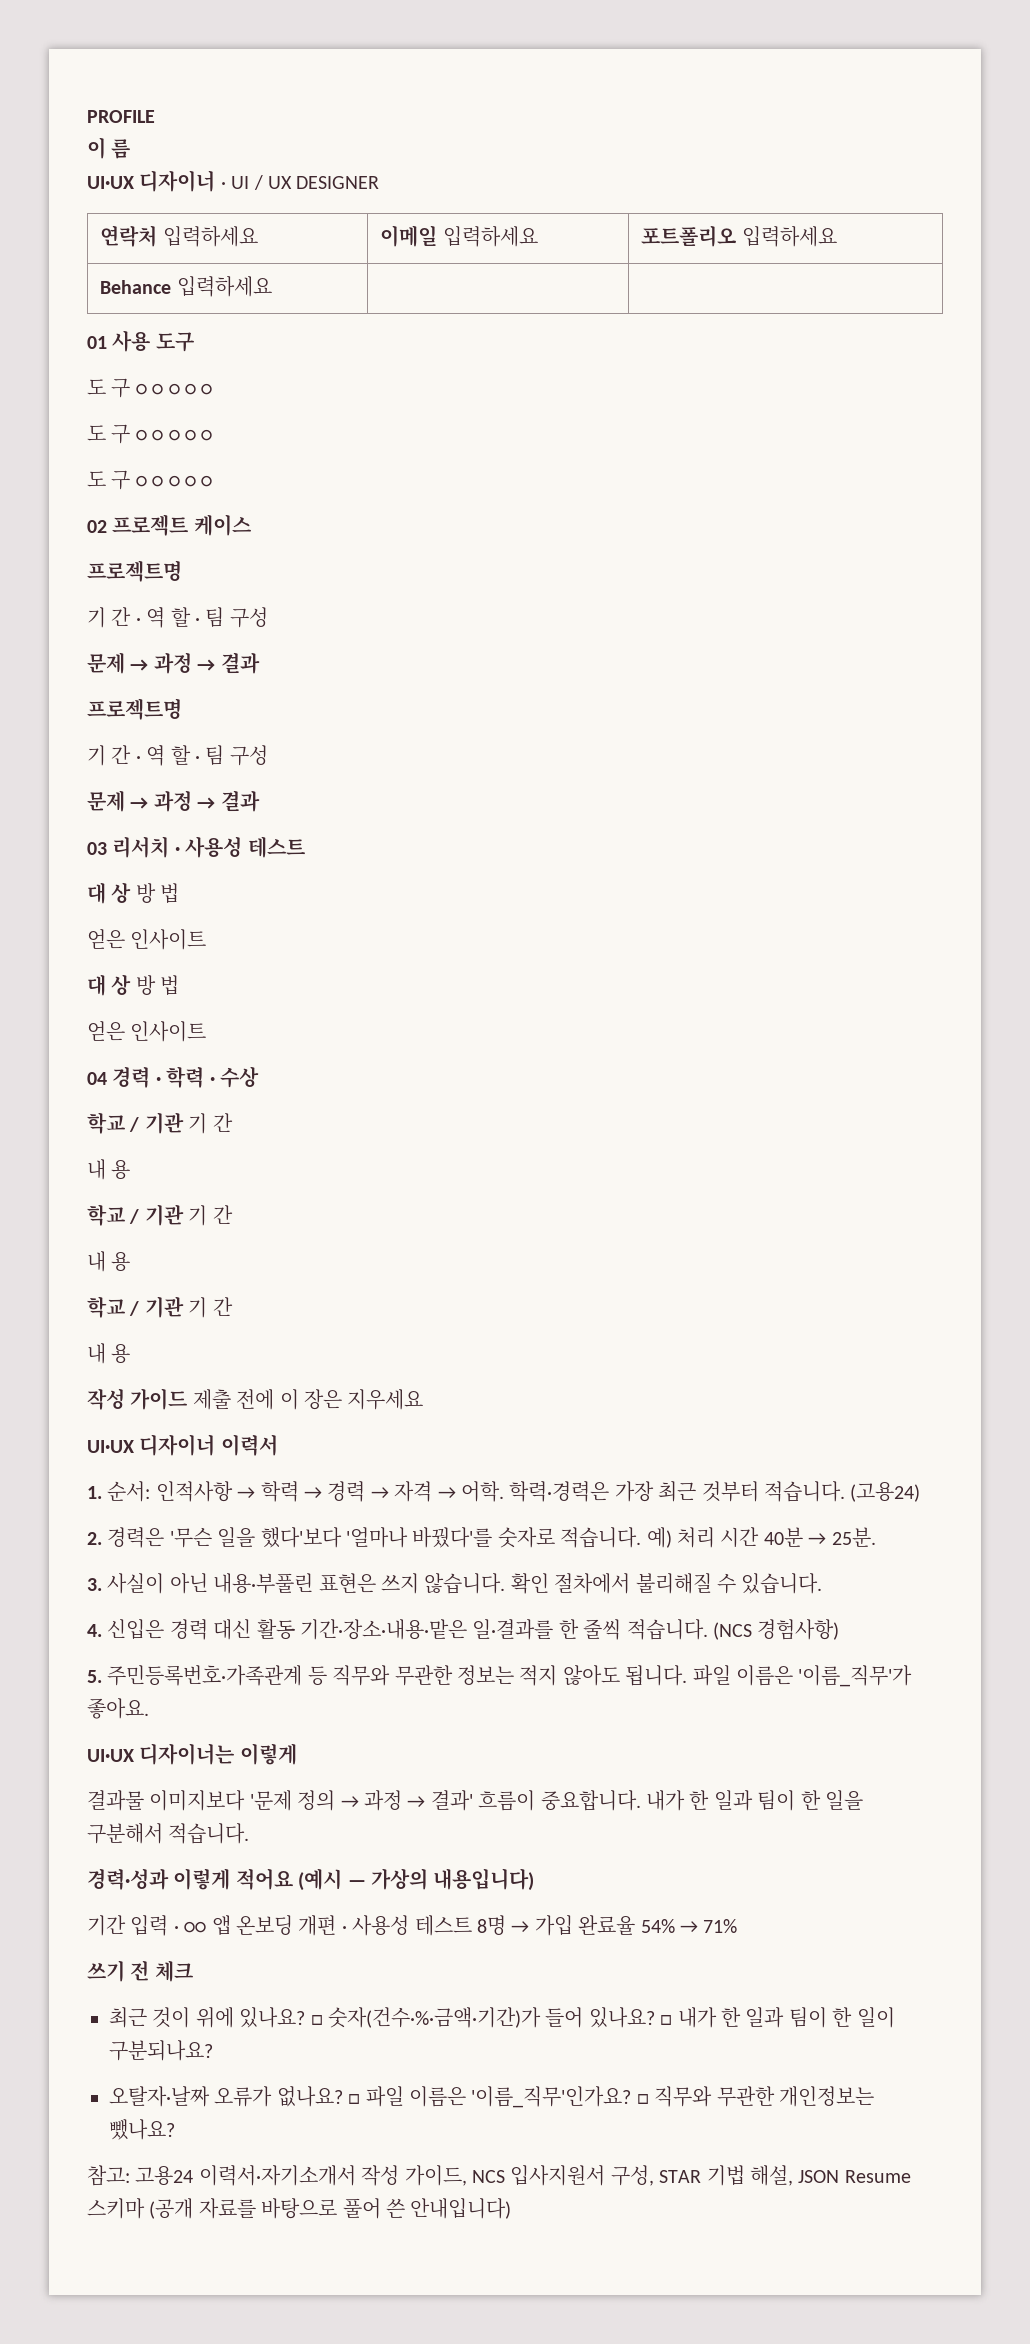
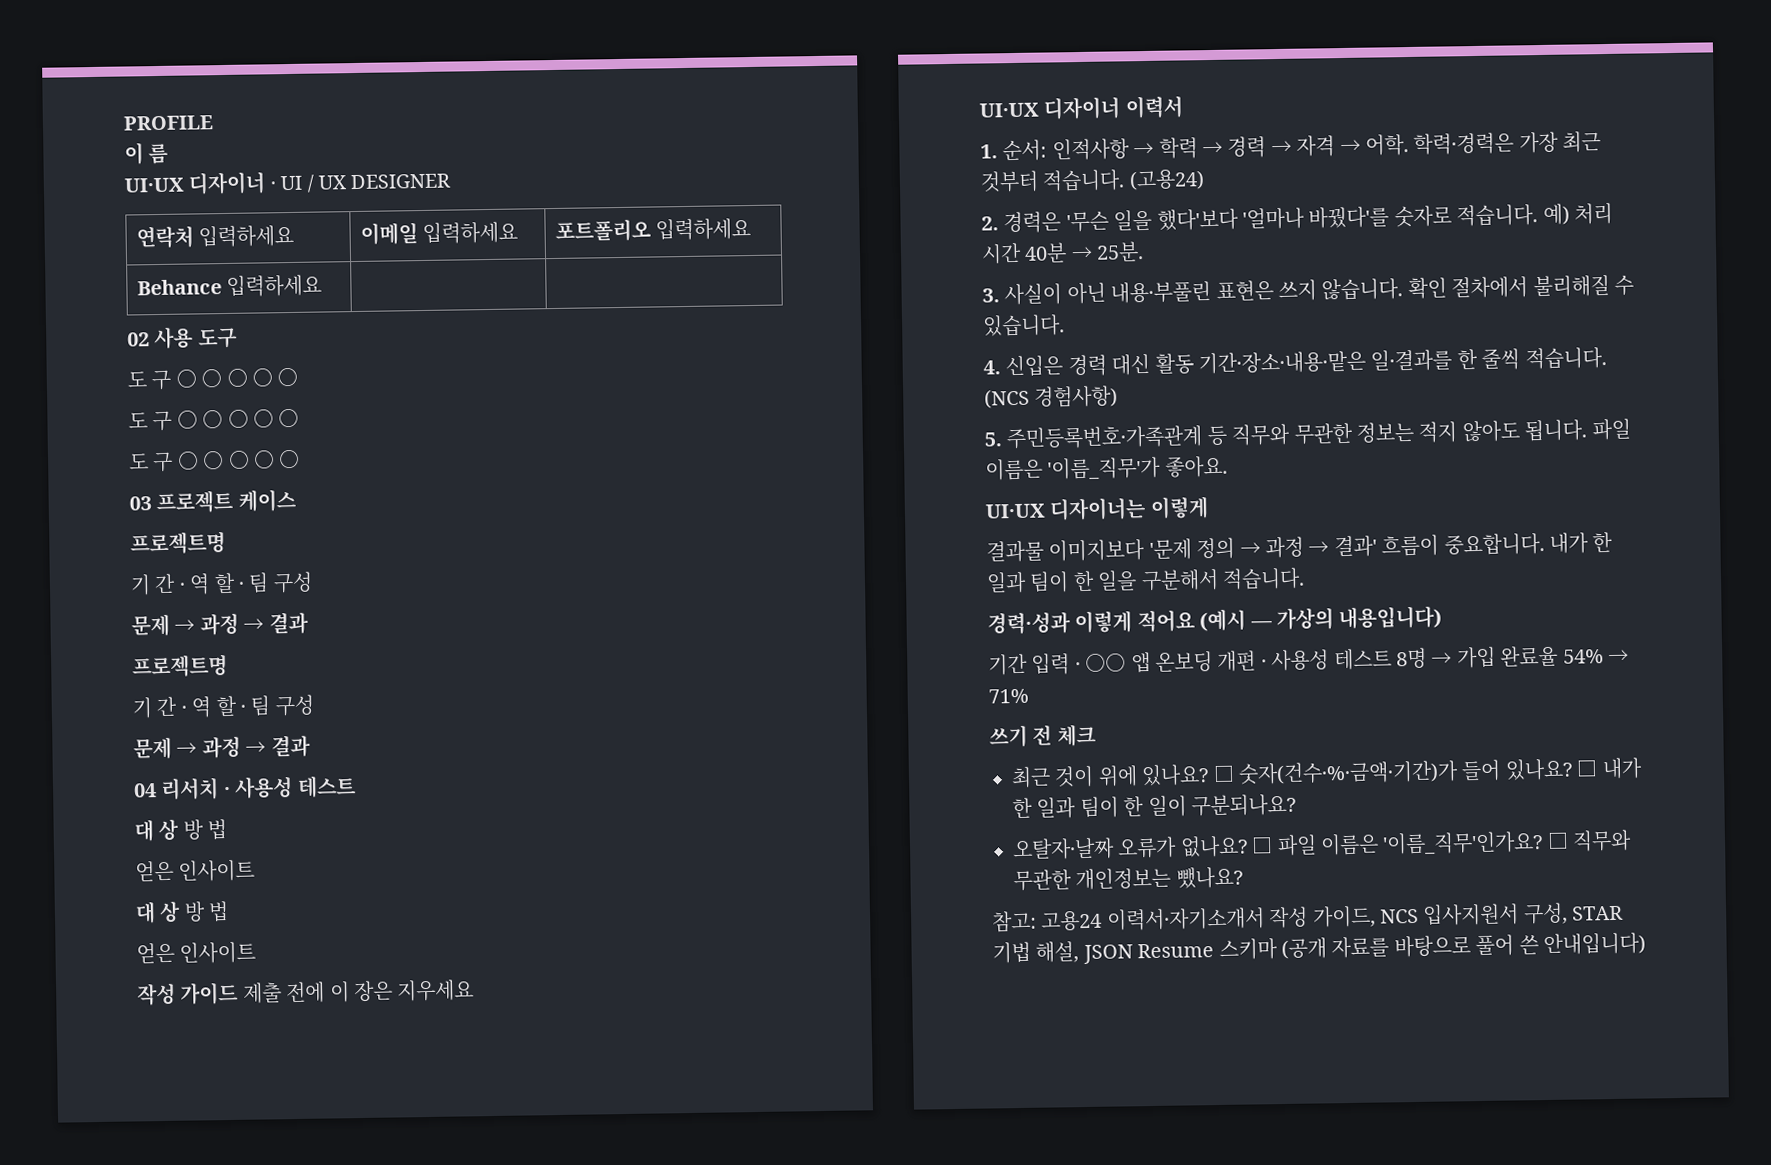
- 01 사용 도구
+ 02 사용 도구
- 02 프로젝트 케이스
+ 03 프로젝트 케이스
- 03 리서치 · 사용성 테스트
+ 04 리서치 · 사용성 테스트
- 04 경력 · 학력 · 수상
- 학교 / 기관 기 간
- 내 용
- 학교 / 기관 기 간
- 내 용
- 학교 / 기관 기 간
- 내 용

